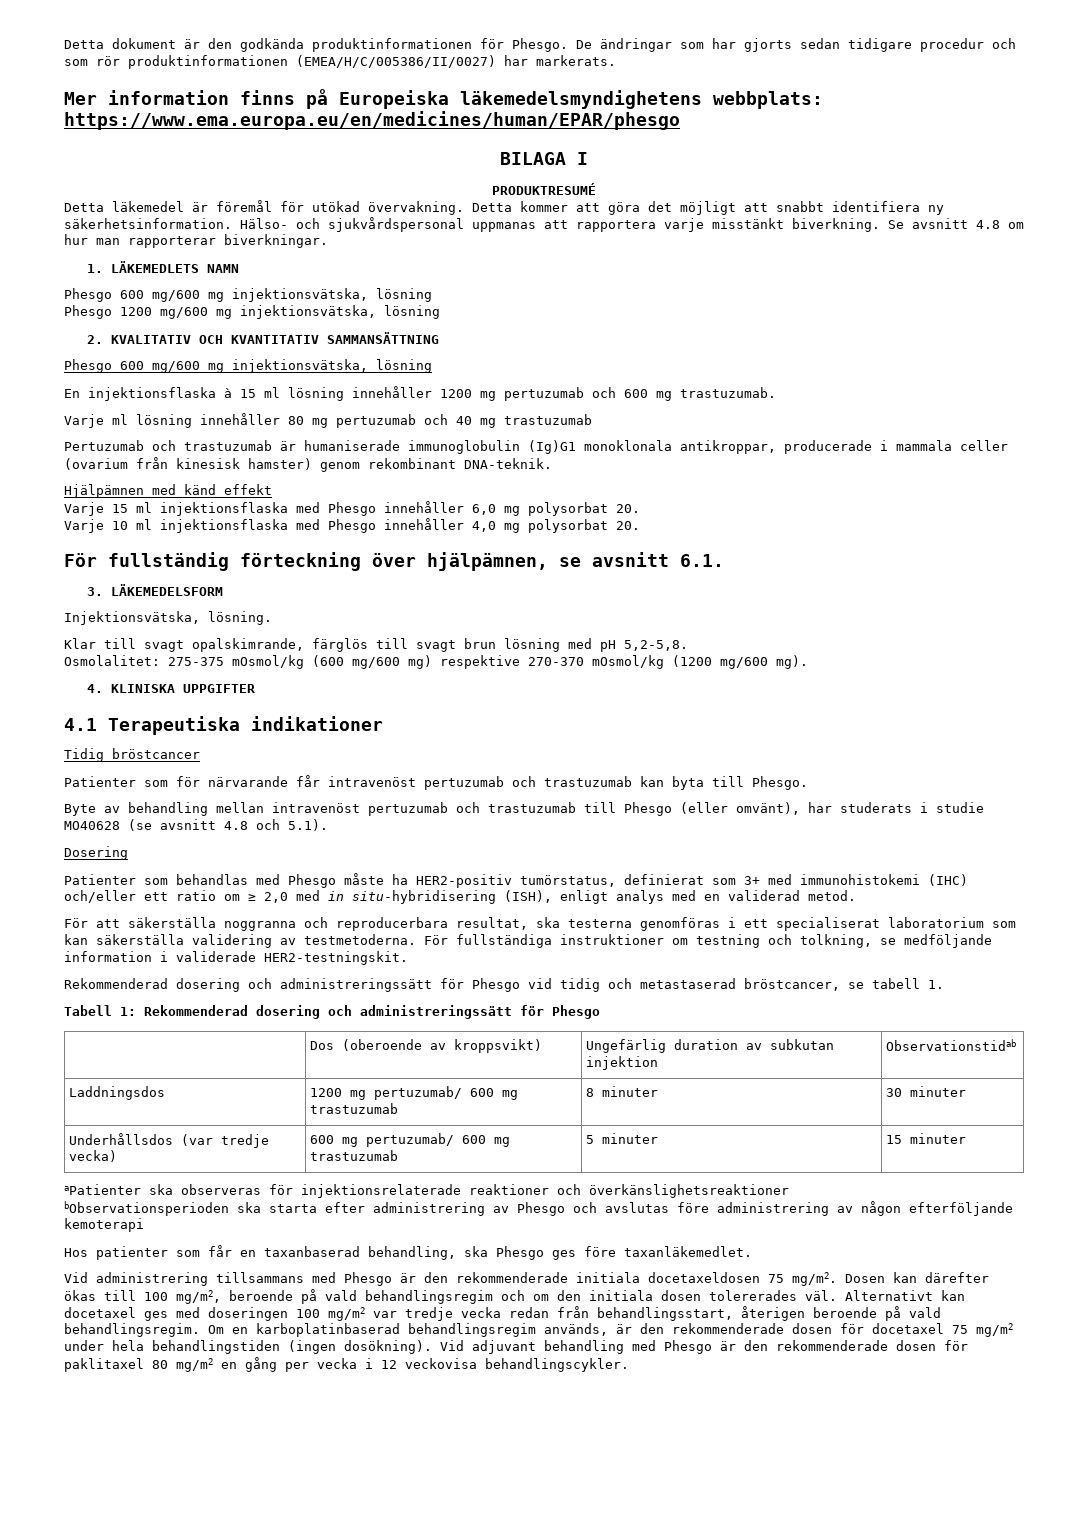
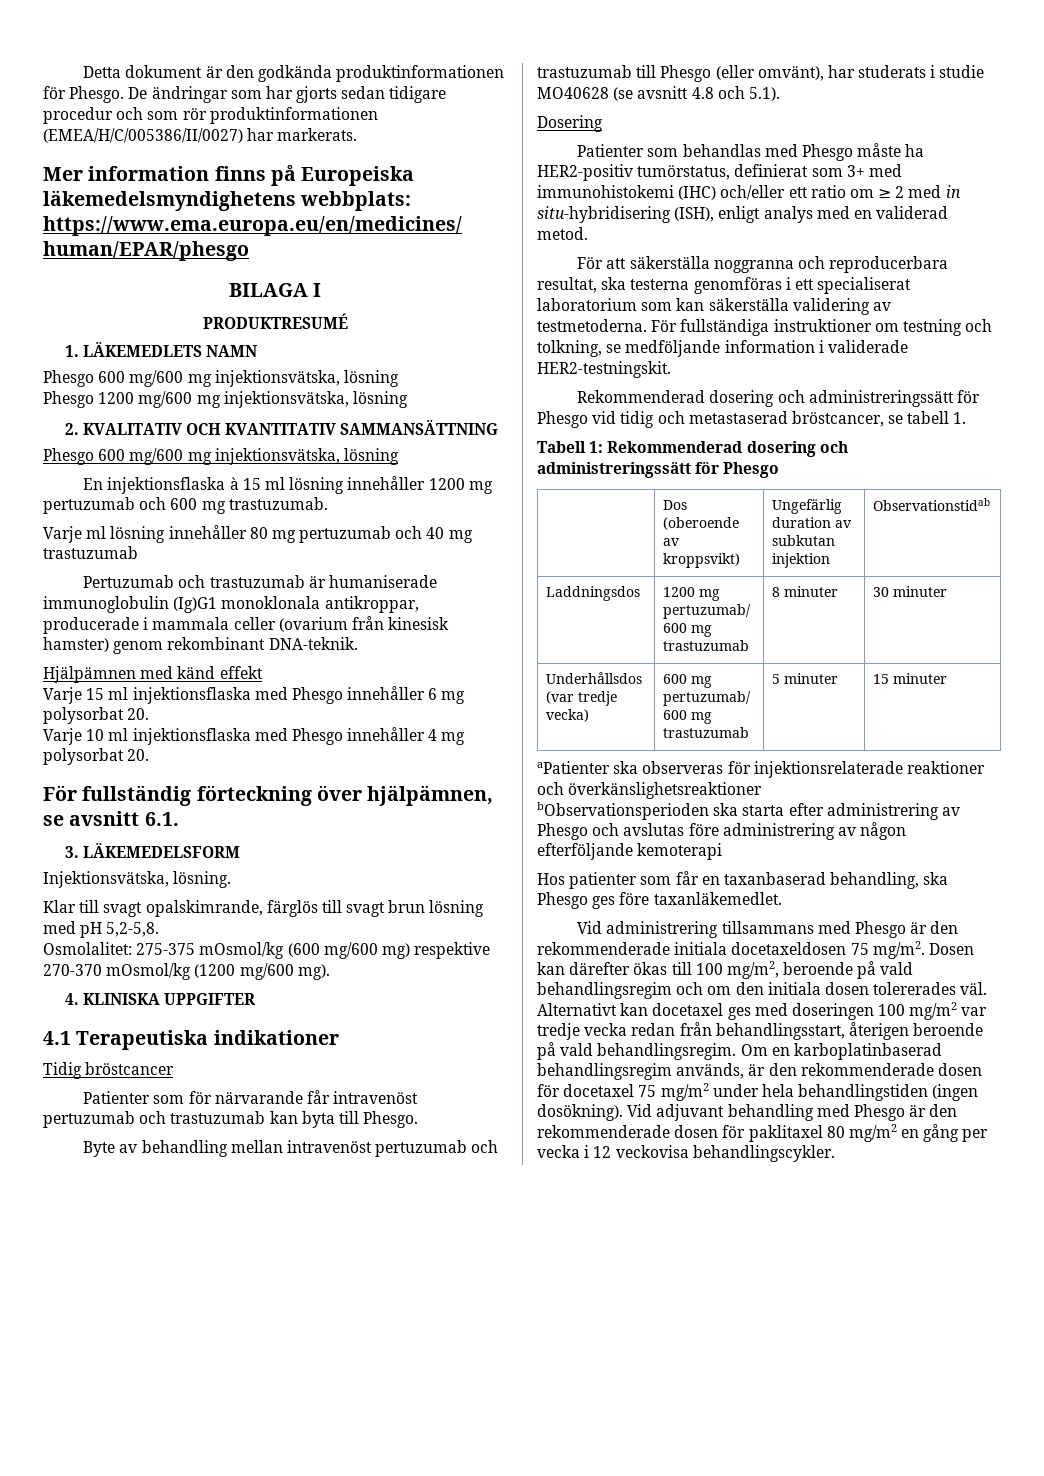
- Detta läkemedel är föremål för utökad övervakning. Detta kommer att göra det möjligt att snabbt identifiera ny säkerhetsinformation. Hälso- och sjukvårdspersonal uppmanas att rapportera varje misstänkt biverkning. Se avsnitt 4.8 om hur man rapporterar biverkningar.
- Varje 15 ml injektionsflaska med Phesgo innehåller 6,0 mg polysorbat 20.
+ Varje 15 ml injektionsflaska med Phesgo innehåller 6 mg polysorbat 20.
- Varje 10 ml injektionsflaska med Phesgo innehåller 4,0 mg polysorbat 20.
+ Varje 10 ml injektionsflaska med Phesgo innehåller 4 mg polysorbat 20.
- Patienter som behandlas med Phesgo måste ha HER2-positiv tumörstatus, definierat som 3+ med immunohistokemi (IHC) och/eller ett ratio om ≥ 2,0 med in situ-hybridisering (ISH), enligt analys med en validerad metod.
+ Patienter som behandlas med Phesgo måste ha HER2-positiv tumörstatus, definierat som 3+ med immunohistokemi (IHC) och/eller ett ratio om ≥ 2 med in situ-hybridisering (ISH), enligt analys med en validerad metod.

